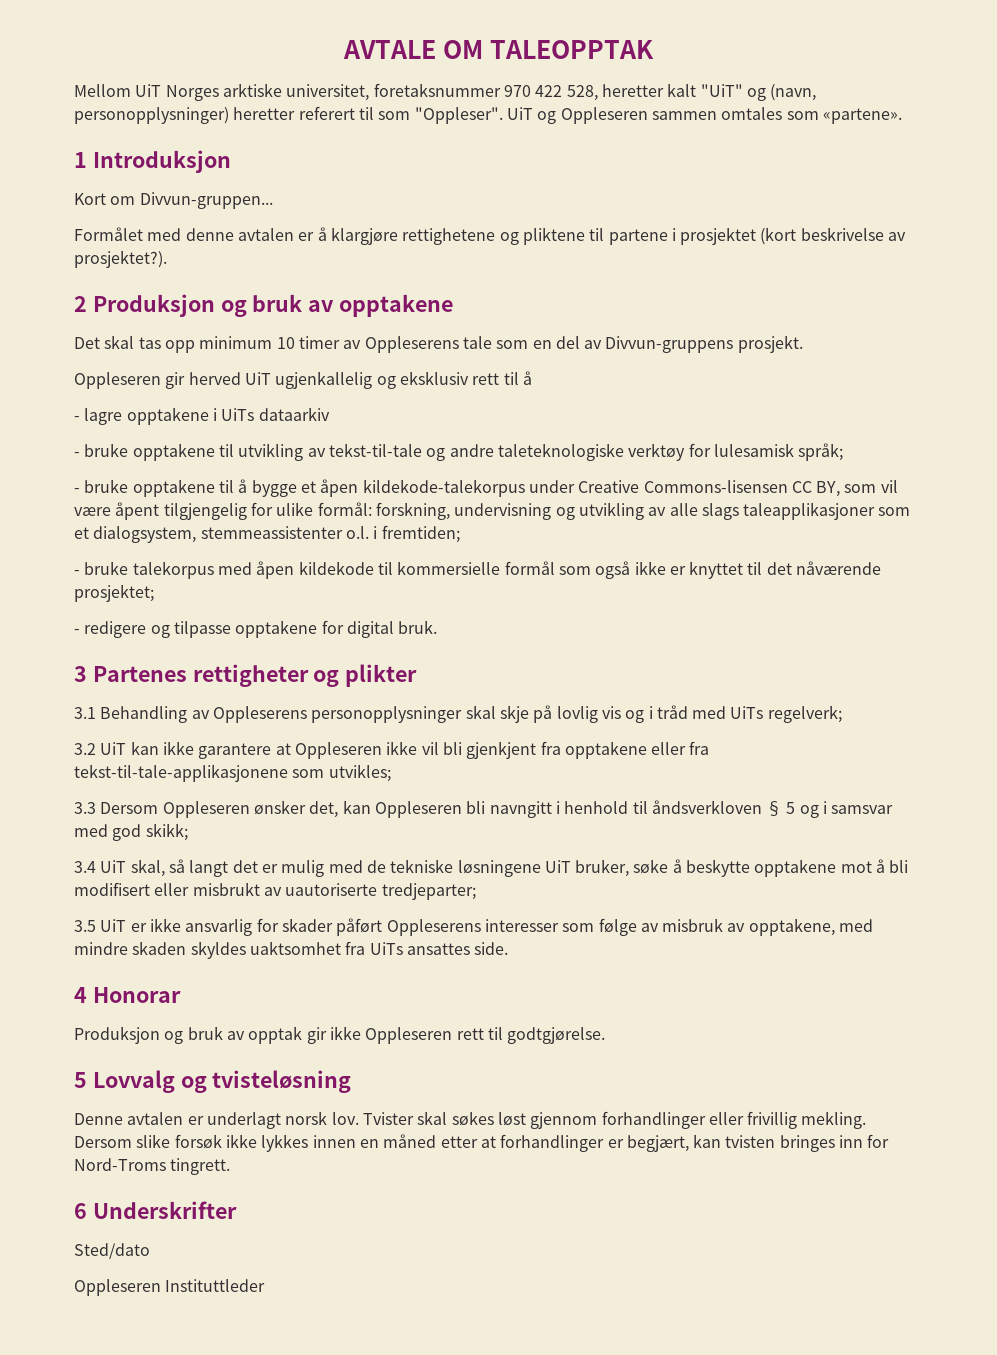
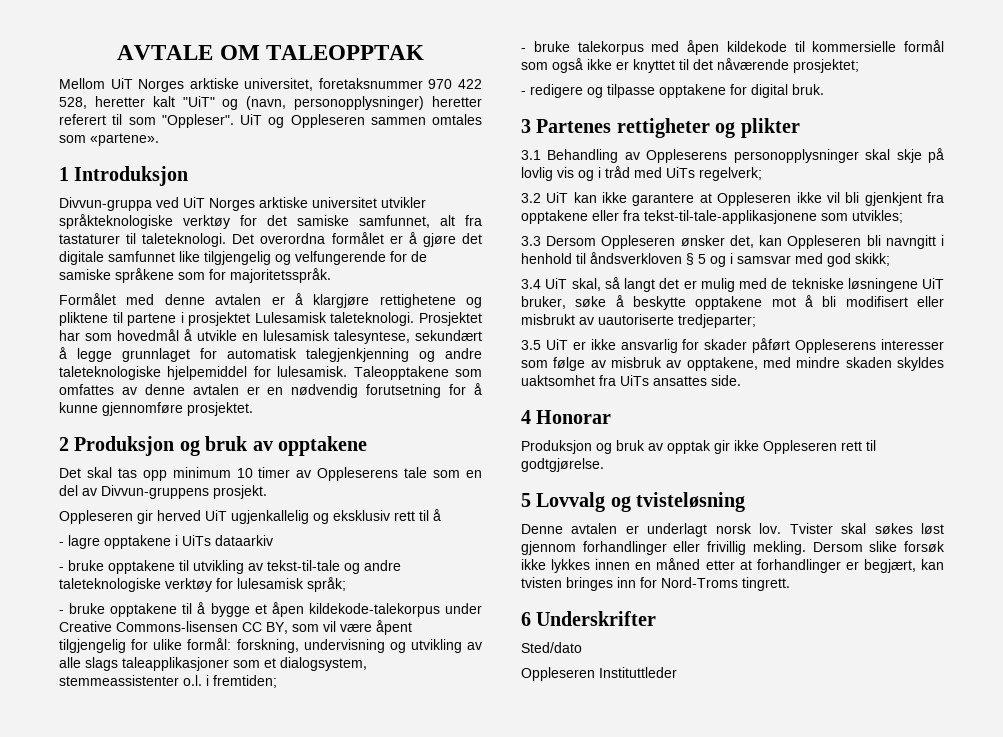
- Kort om Divvun-gruppen...
+ Divvun-gruppa ved UiT Norges arktiske universitet utvikler språkteknologiske verktøy for det samiske samfunnet, alt fra tastaturer til taleteknologi. Det overordna formålet er å gjøre det digitale samfunnet like tilgjengelig og velfungerende for de samiske språkene som for majoritetsspråk.
- Formålet med denne avtalen er å klargjøre rettighetene og pliktene til partene i prosjektet (kort beskrivelse av prosjektet?).
+ Formålet med denne avtalen er å klargjøre rettighetene og pliktene til partene i prosjektet Lulesamisk taleteknologi. Prosjektet har som hovedmål å utvikle en lulesamisk talesyntese, sekundært å legge grunnlaget for automatisk talegjenkjenning og andre taleteknologiske hjelpemiddel for lulesamisk. Taleopptakene som omfattes av denne avtalen er en nødvendig forutsetning for å kunne gjennomføre prosjektet.

